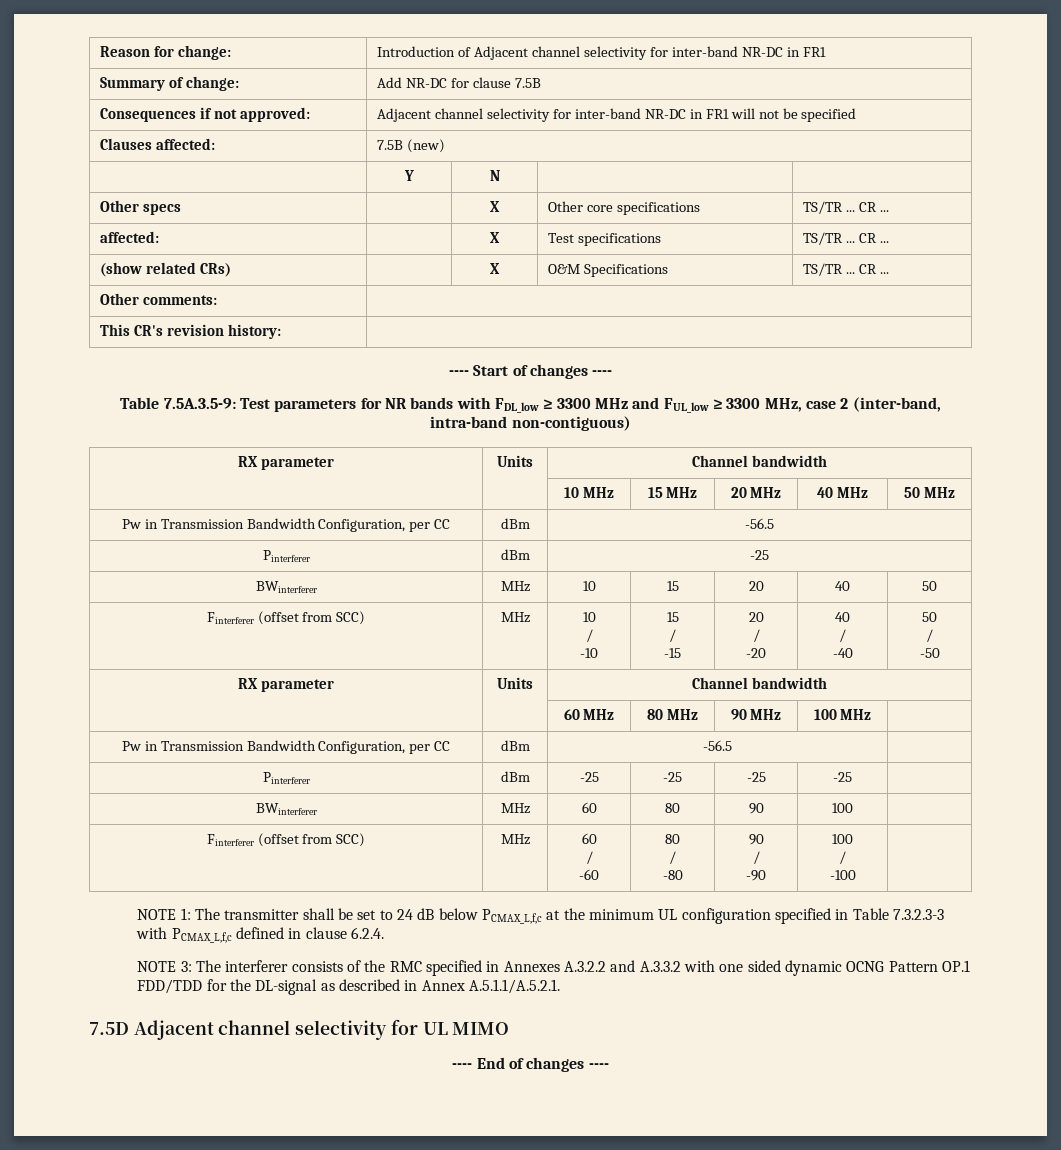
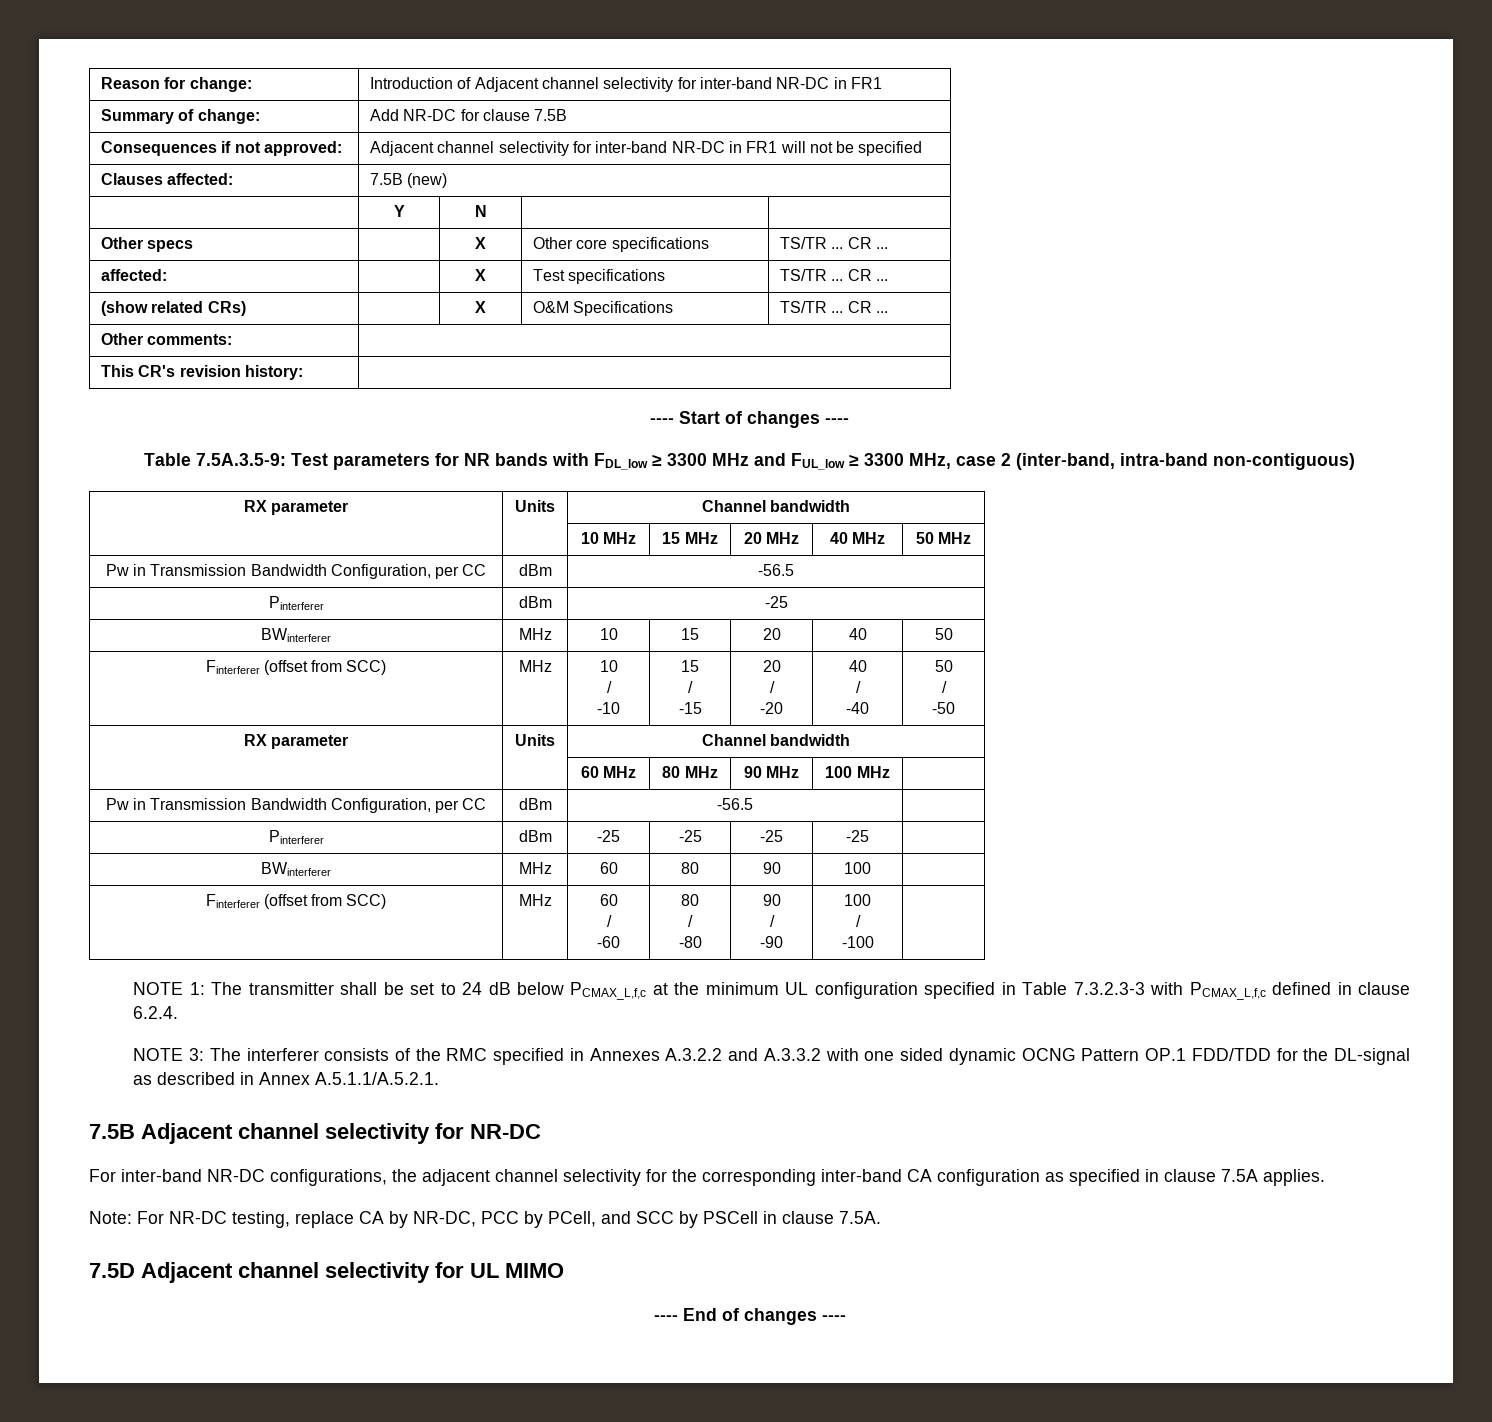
+ 7.5B Adjacent channel selectivity for NR-DC
+ For inter-band NR-DC configurations, the adjacent channel selectivity for the corresponding inter-band CA configuration as specified in clause 7.5A applies.
+ Note: For NR-DC testing, replace CA by NR-DC, PCC by PCell, and SCC by PSCell in clause 7.5A.

